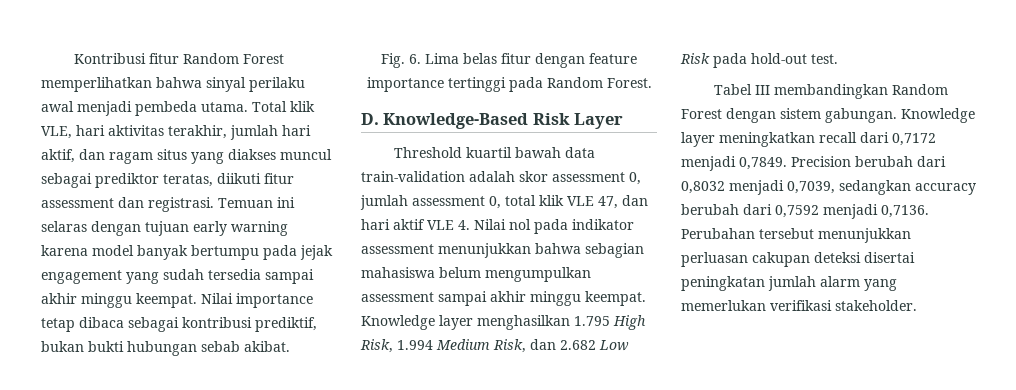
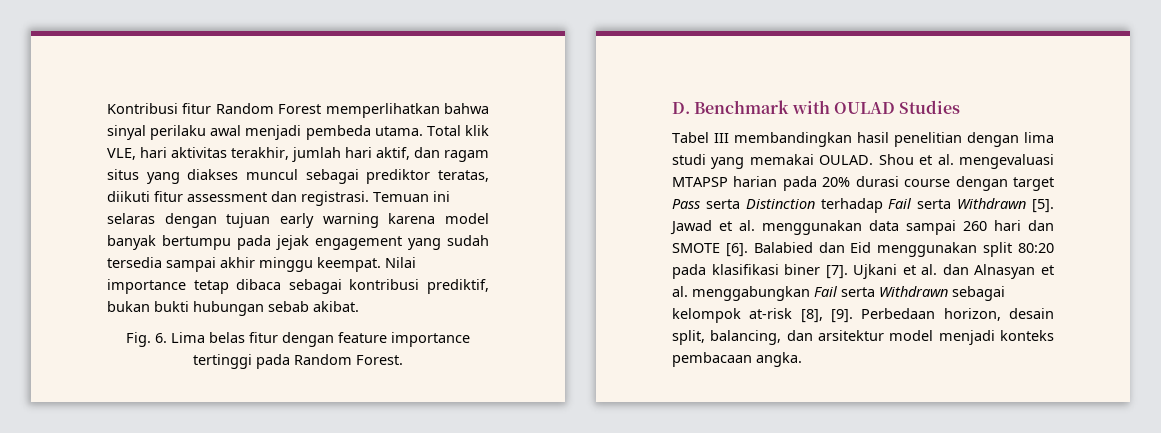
- D. Knowledge-Based Risk Layer
- Threshold kuartil bawah data train-validation adalah skor assessment 0, jumlah assessment 0, total klik VLE 47, dan hari aktif VLE 4. Nilai nol pada indikator assessment menunjukkan bahwa sebagian mahasiswa belum mengumpulkan assessment sampai akhir minggu keempat. Knowledge layer menghasilkan 1.795 High Risk, 1.994 Medium Risk, dan 2.682 Low Risk pada hold-out test.
- Tabel III membandingkan Random Forest dengan sistem gabungan. Knowledge layer meningkatkan recall dari 0,7172 menjadi 0,7849. Precision berubah dari 0,8032 menjadi 0,7039, sedangkan accuracy berubah dari 0,7592 menjadi 0,7136. Perubahan tersebut menunjukkan perluasan cakupan deteksi disertai peningkatan jumlah alarm yang memerlukan verifikasi stakeholder.
+ D. Benchmark with OULAD Studies
+ Tabel III membandingkan hasil penelitian dengan lima studi yang memakai OULAD. Shou et al. mengevaluasi MTAPSP harian pada 20% durasi course dengan target Pass serta Distinction terhadap Fail serta Withdrawn [5]. Jawad et al. menggunakan data sampai 260 hari dan SMOTE [6]. Balabied dan Eid menggunakan split 80:20 pada klasifikasi biner [7]. Ujkani et al. dan Alnasyan et al. menggabungkan Fail serta Withdrawn sebagai kelompok at-risk [8], [9]. Perbedaan horizon, desain split, balancing, dan arsitektur model menjadi konteks pembacaan angka.

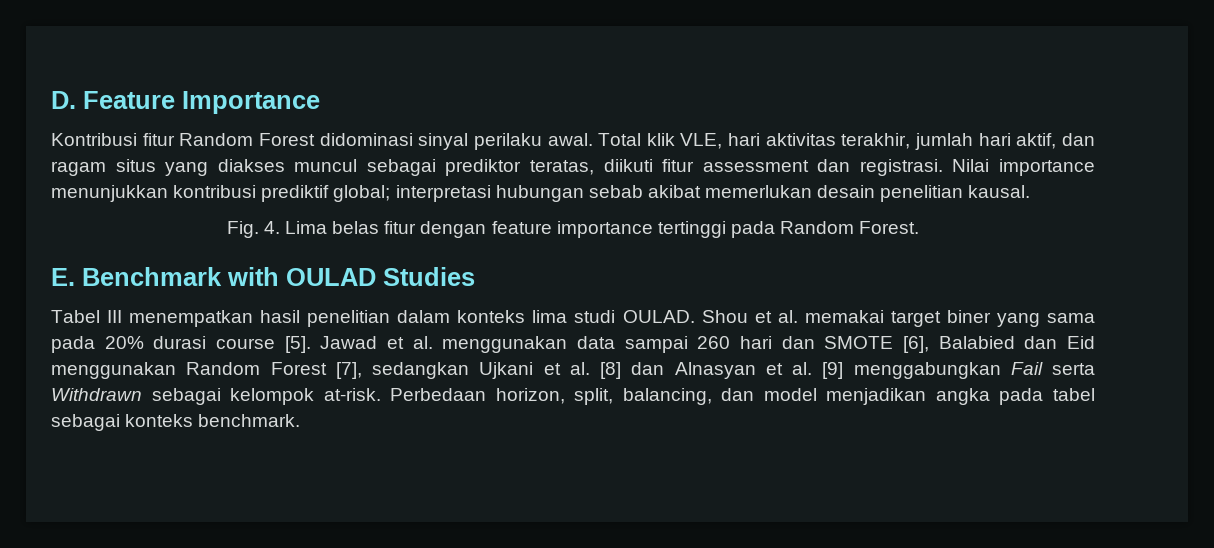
+ D. Feature Importance
- Kontribusi fitur Random Forest memperlihatkan bahwa sinyal perilaku awal menjadi pembeda utama.
+ Kontribusi fitur Random Forest didominasi sinyal perilaku awal.
- Temuan ini selaras dengan tujuan early warning karena model banyak bertumpu pada jejak engagement yang sudah tersedia sampai akhir minggu keempat. Nilai importance tetap dibaca sebagai kontribusi prediktif, bukan bukti hubungan sebab akibat.
+ Nilai importance menunjukkan kontribusi prediktif global; interpretasi hubungan sebab akibat memerlukan desain penelitian kausal.
- Fig. 6. Lima belas fitur dengan feature importance tertinggi pada Random Forest.
+ Fig. 4. Lima belas fitur dengan feature importance tertinggi pada Random Forest.
- D. Benchmark with OULAD Studies
+ E. Benchmark with OULAD Studies
- Tabel III membandingkan hasil penelitian dengan lima studi yang memakai OULAD. Shou et al. mengevaluasi MTAPSP harian pada 20% durasi course dengan target Pass serta Distinction terhadap Fail serta Withdrawn [5].
+ Tabel III menempatkan hasil penelitian dalam konteks lima studi OULAD. Shou et al. memakai target biner yang sama pada 20% durasi course [5].
- Jawad et al. menggunakan data sampai 260 hari dan SMOTE [6]. Balabied dan Eid menggunakan split 80:20 pada klasifikasi biner [7]. Ujkani et al. dan Alnasyan et al. menggabungkan Fail serta Withdrawn sebagai kelompok at-risk [8], [9].
+ Jawad et al. menggunakan data sampai 260 hari dan SMOTE [6], Balabied dan Eid menggunakan Random Forest [7], sedangkan Ujkani et al. [8] dan Alnasyan et al. [9] menggabungkan Fail serta Withdrawn sebagai kelompok at-risk.
- Perbedaan horizon, desain split, balancing, dan arsitektur model menjadi konteks pembacaan angka.
+ Perbedaan horizon, split, balancing, dan model menjadikan angka pada tabel sebagai konteks benchmark.

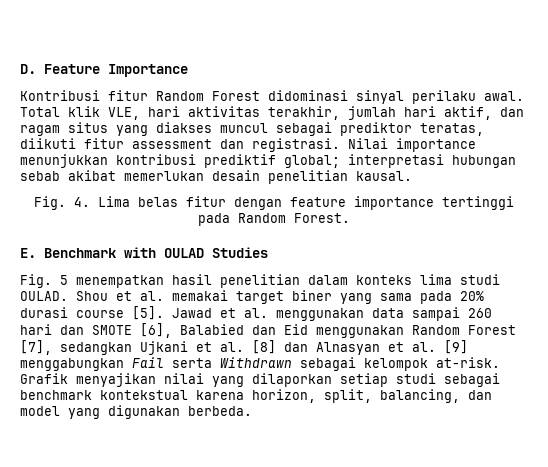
- Tabel III menempatkan hasil penelitian dalam konteks lima studi OULAD.
+ Fig. 5 menempatkan hasil penelitian dalam konteks lima studi OULAD.
- Perbedaan horizon, split, balancing, dan model menjadikan angka pada tabel sebagai konteks benchmark.
+ Grafik menyajikan nilai yang dilaporkan setiap studi sebagai benchmark kontekstual karena horizon, split, balancing, dan model yang digunakan berbeda.

